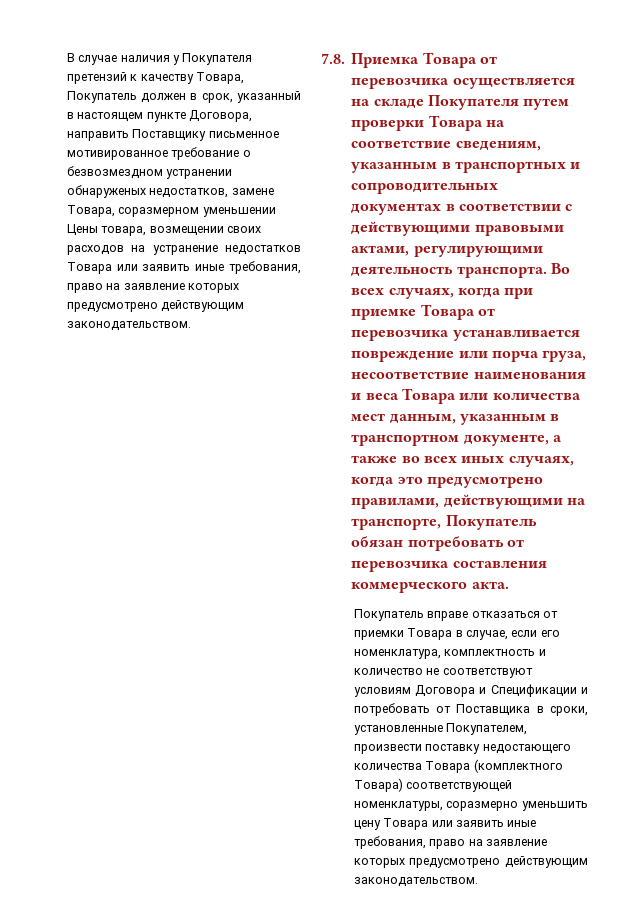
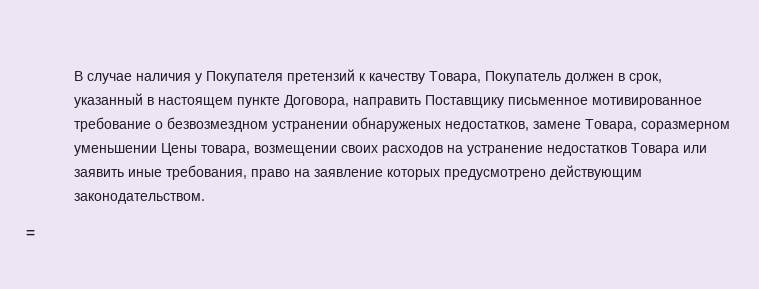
- 7.8. Приемка Товара от перевозчика осуществляется на складе Покупателя путем проверки Товара на соответствие сведениям, указанным в транспортных и сопроводительных документах в соответствии с действующими правовыми актами, регулирующими деятельность транспорта. Во всех случаях, когда при приемке Товара от перевозчика устанавливается повреждение или порча груза, несоответствие наименования и веса Товара или количества мест данным, указанным в транспортном документе, а также во всех иных случаях, когда это предусмотрено правилами, действующими на транспорте, Покупатель обязан потребовать от перевозчика составления коммерческого акта.
- Покупатель вправе отказаться от приемки Товара в случае, если его номенклатура, комплектность и количество не соответствуют условиям Договора и Спецификации и потребовать от Поставщика в сроки, установленные Покупателем, произвести поставку недостающего количества Товара (комплектного Товара) соответствующей номенклатуры, соразмерно уменьшить цену Товара или заявить иные требования, право на заявление которых предусмотрено действующим законодательством.
+ =

